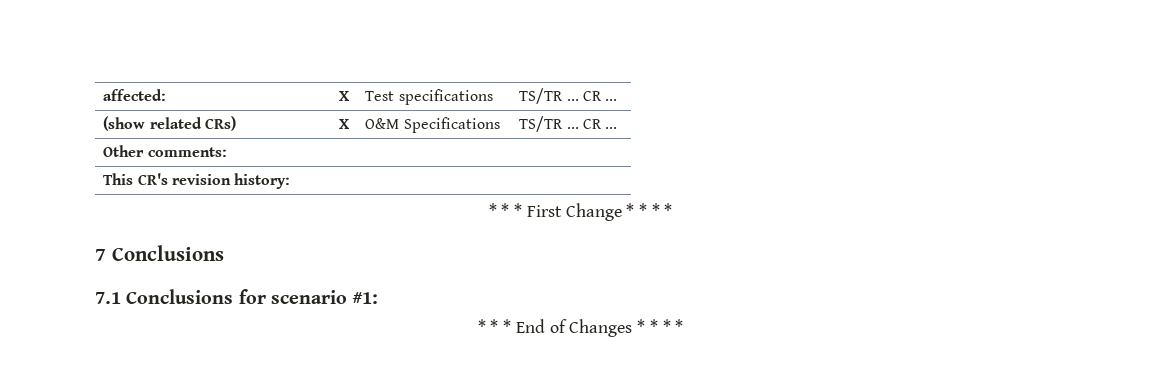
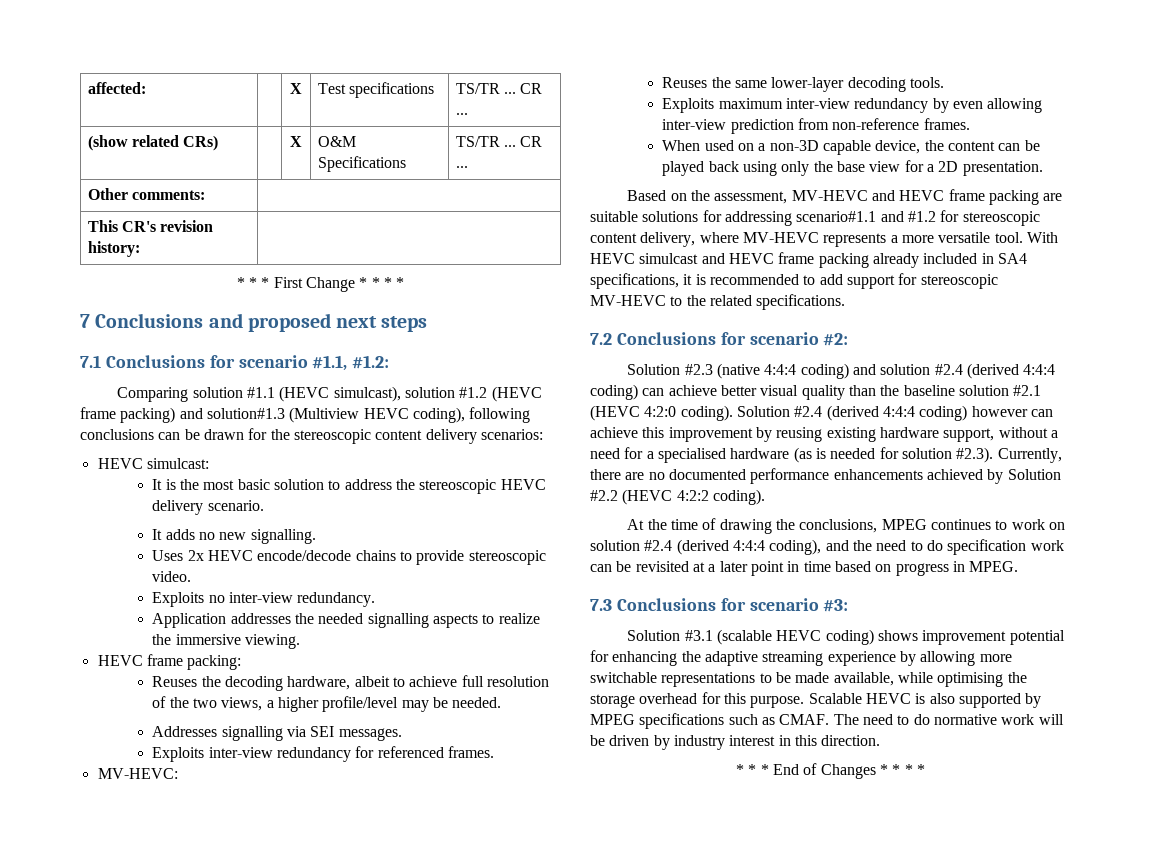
- 7 Conclusions
+ 7 Conclusions and proposed next steps
- 7.1 Conclusions for scenario #1:
+ 7.1 Conclusions for scenario #1.1, #1.2:
+ Comparing solution #1.1 (HEVC simulcast), solution #1.2 (HEVC frame packing) and solution#1.3 (Multiview HEVC coding), following conclusions can be drawn for the stereoscopic content delivery scenarios:
+ HEVC simulcast:
+ It is the most basic solution to address the stereoscopic HEVC delivery scenario.
+ It adds no new signalling.
+ Uses 2x HEVC encode/decode chains to provide stereoscopic video.
+ Exploits no inter-view redundancy.
+ Application addresses the needed signalling aspects to realize the immersive viewing.
+ HEVC frame packing:
+ Reuses the decoding hardware, albeit to achieve full resolution of the two views, a higher profile/level may be needed.
+ Addresses signalling via SEI messages.
+ Exploits inter-view redundancy for referenced frames.
+ MV-HEVC:
+ Reuses the same lower-layer decoding tools.
+ Exploits maximum inter-view redundancy by even allowing inter-view prediction from non-reference frames.
+ When used on a non-3D capable device, the content can be played back using only the base view for a 2D presentation.
+ Based on the assessment, MV-HEVC and HEVC frame packing are suitable solutions for addressing scenario#1.1 and #1.2 for stereoscopic content delivery, where MV-HEVC represents a more versatile tool. With HEVC simulcast and HEVC frame packing already included in SA4 specifications, it is recommended to add support for stereoscopic MV-HEVC to the related specifications.
+ 7.2 Conclusions for scenario #2:
+ Solution #2.3 (native 4:4:4 coding) and solution #2.4 (derived 4:4:4 coding) can achieve better visual quality than the baseline solution #2.1 (HEVC 4:2:0 coding). Solution #2.4 (derived 4:4:4 coding) however can achieve this improvement by reusing existing hardware support, without a need for a specialised hardware (as is needed for solution #2.3). Currently, there are no documented performance enhancements achieved by Solution #2.2 (HEVC 4:2:2 coding).
+ At the time of drawing the conclusions, MPEG continues to work on solution #2.4 (derived 4:4:4 coding), and the need to do specification work can be revisited at a later point in time based on progress in MPEG.
+ 7.3 Conclusions for scenario #3:
+ Solution #3.1 (scalable HEVC coding) shows improvement potential for enhancing the adaptive streaming experience by allowing more switchable representations to be made available, while optimising the storage overhead for this purpose. Scalable HEVC is also supported by MPEG specifications such as CMAF. The need to do normative work will be driven by industry interest in this direction.

